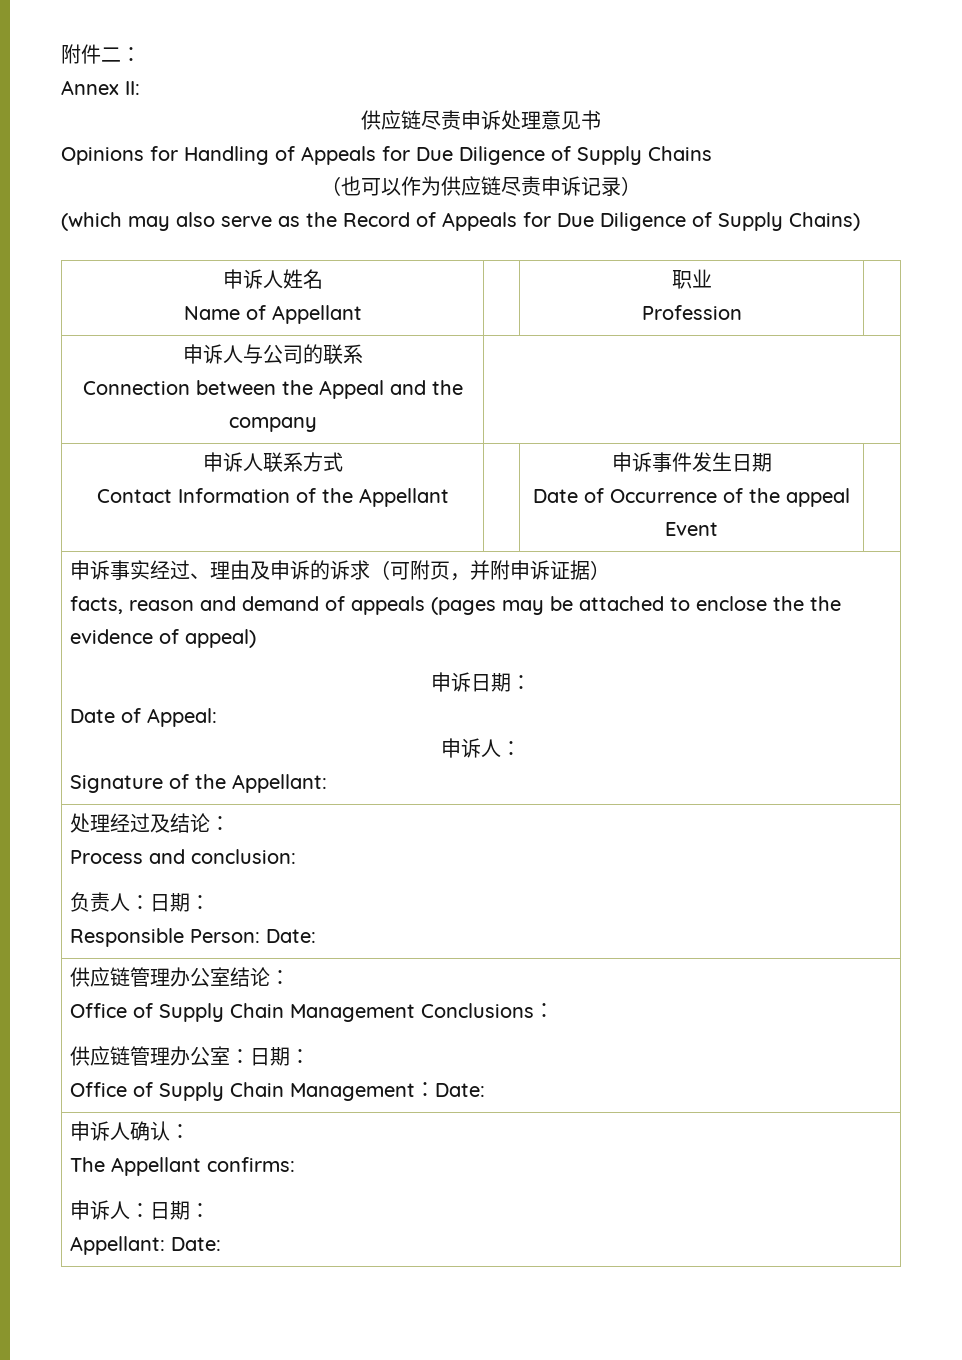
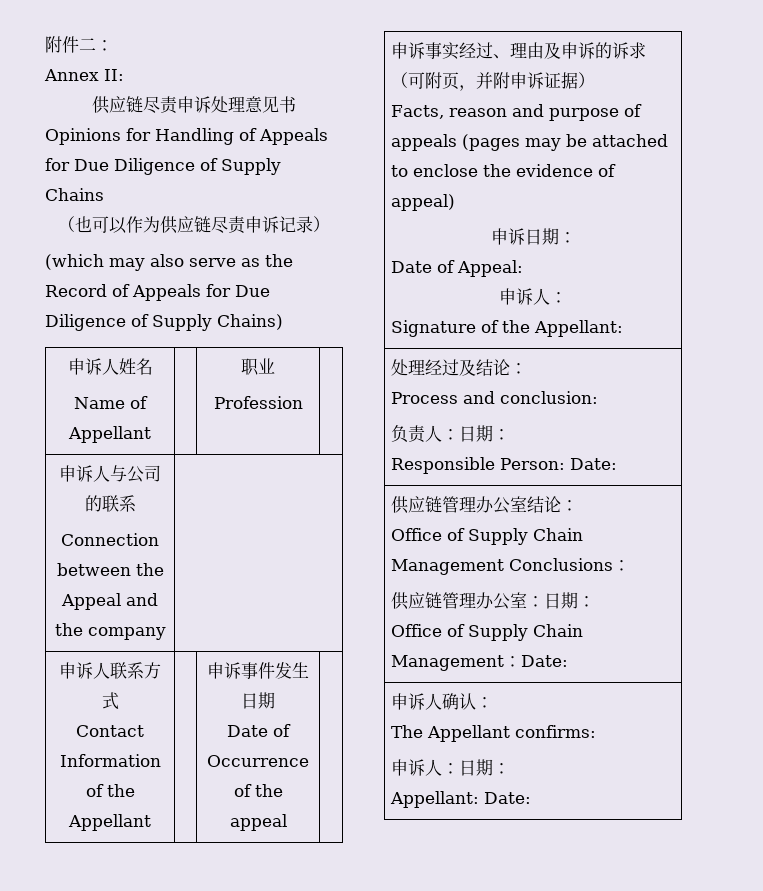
  申诉人联系方式
  Contact Information of the Appellant | | 申诉事件发生日期
- Date of Occurrence of the appeal Event |
+ Date of Occurrence of the appeal |
- facts, reason and demand of appeals (pages may be attached to enclose the the evidence of appeal)
+ Facts, reason and purpose of appeals (pages may be attached to enclose the evidence of appeal)

